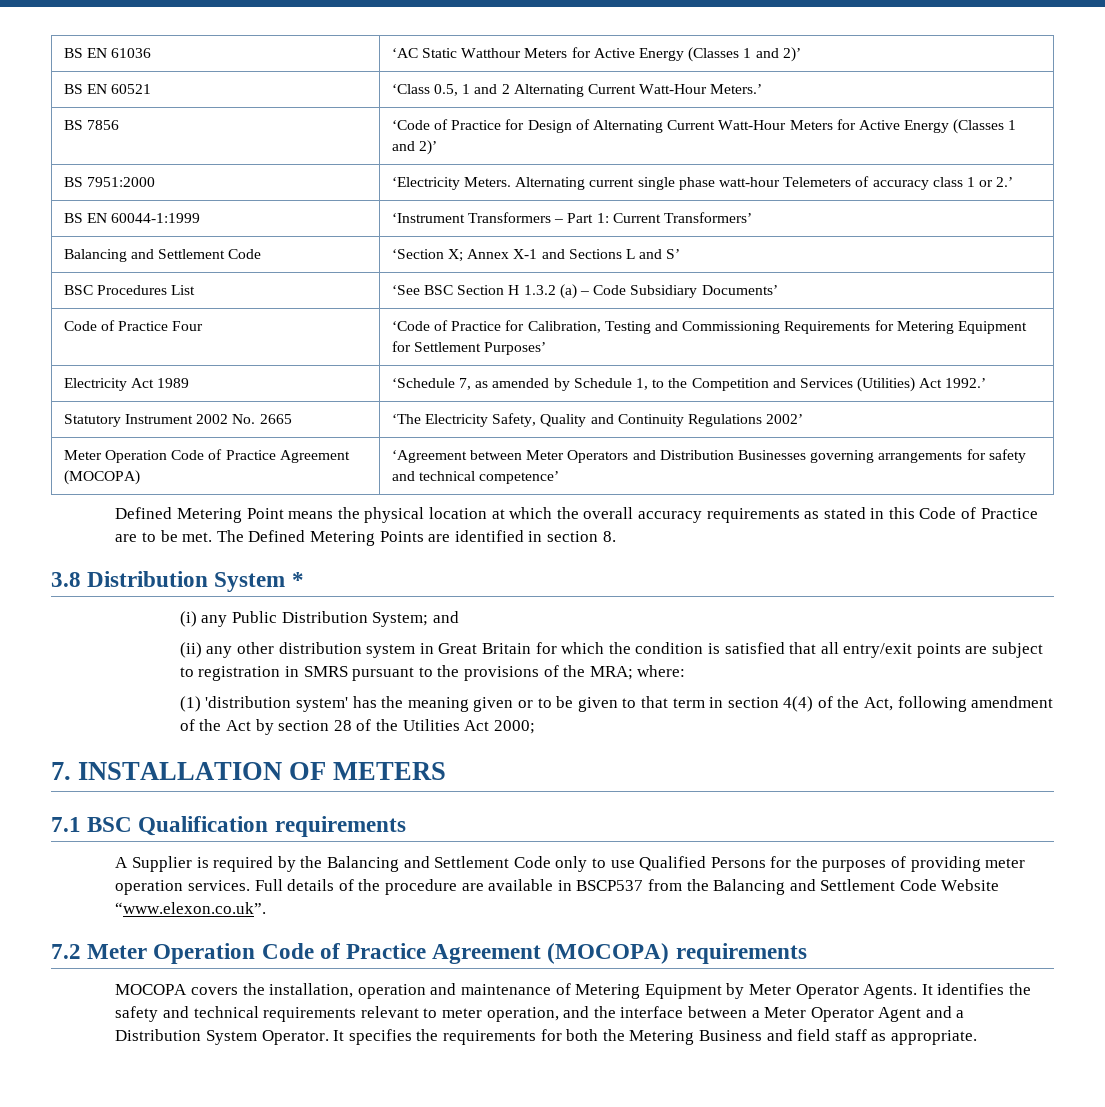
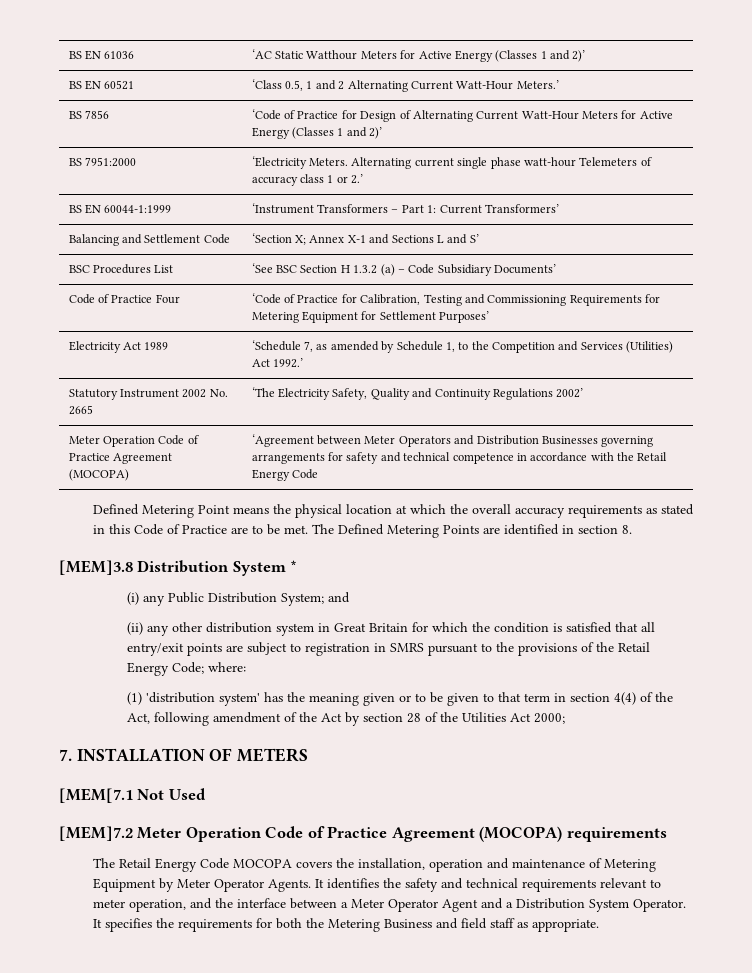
- Meter Operation Code of Practice Agreement (MOCOPA) | ‘Agreement between Meter Operators and Distribution Businesses governing arrangements for safety and technical competence’
+ Meter Operation Code of Practice Agreement (MOCOPA) | ‘Agreement between Meter Operators and Distribution Businesses governing arrangements for safety and technical competence in accordance with the Retail Energy Code
- 3.8 Distribution System *
+ [MEM]3.8 Distribution System *
- (ii) any other distribution system in Great Britain for which the condition is satisfied that all entry/exit points are subject to registration in SMRS pursuant to the provisions of the MRA; where:
+ (ii) any other distribution system in Great Britain for which the condition is satisfied that all entry/exit points are subject to registration in SMRS pursuant to the provisions of the Retail Energy Code; where:
- 7.1 BSC Qualification requirements
- A Supplier is required by the Balancing and Settlement Code only to use Qualified Persons for the purposes of providing meter operation services. Full details of the procedure are available in BSCP537 from the Balancing and Settlement Code Website “www.elexon.co.uk”.
- 7.2 Meter Operation Code of Practice Agreement (MOCOPA) requirements
+ [MEM[7.1 Not Used
+ [MEM]7.2 Meter Operation Code of Practice Agreement (MOCOPA) requirements
- MOCOPA covers the installation, operation and maintenance of Metering Equipment by Meter Operator Agents.
+ The Retail Energy Code MOCOPA covers the installation, operation and maintenance of Metering Equipment by Meter Operator Agents.

